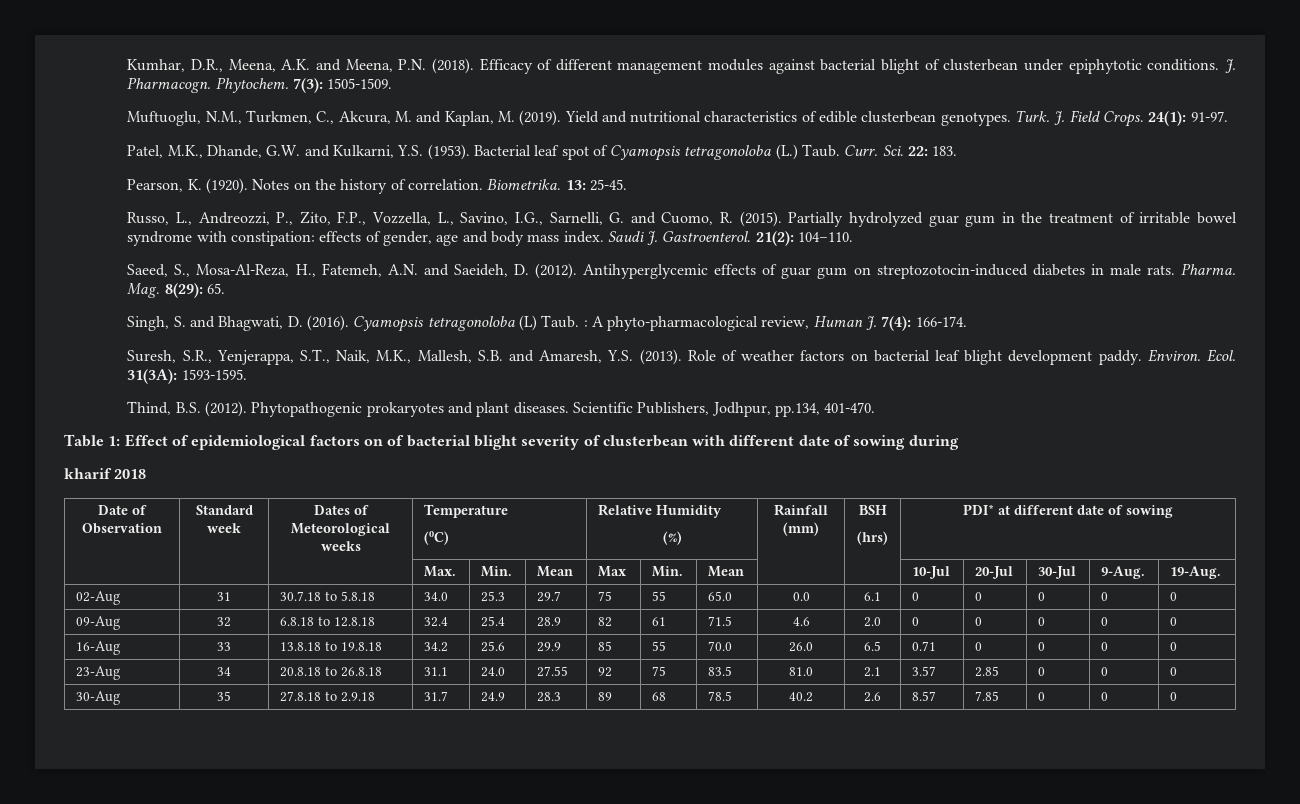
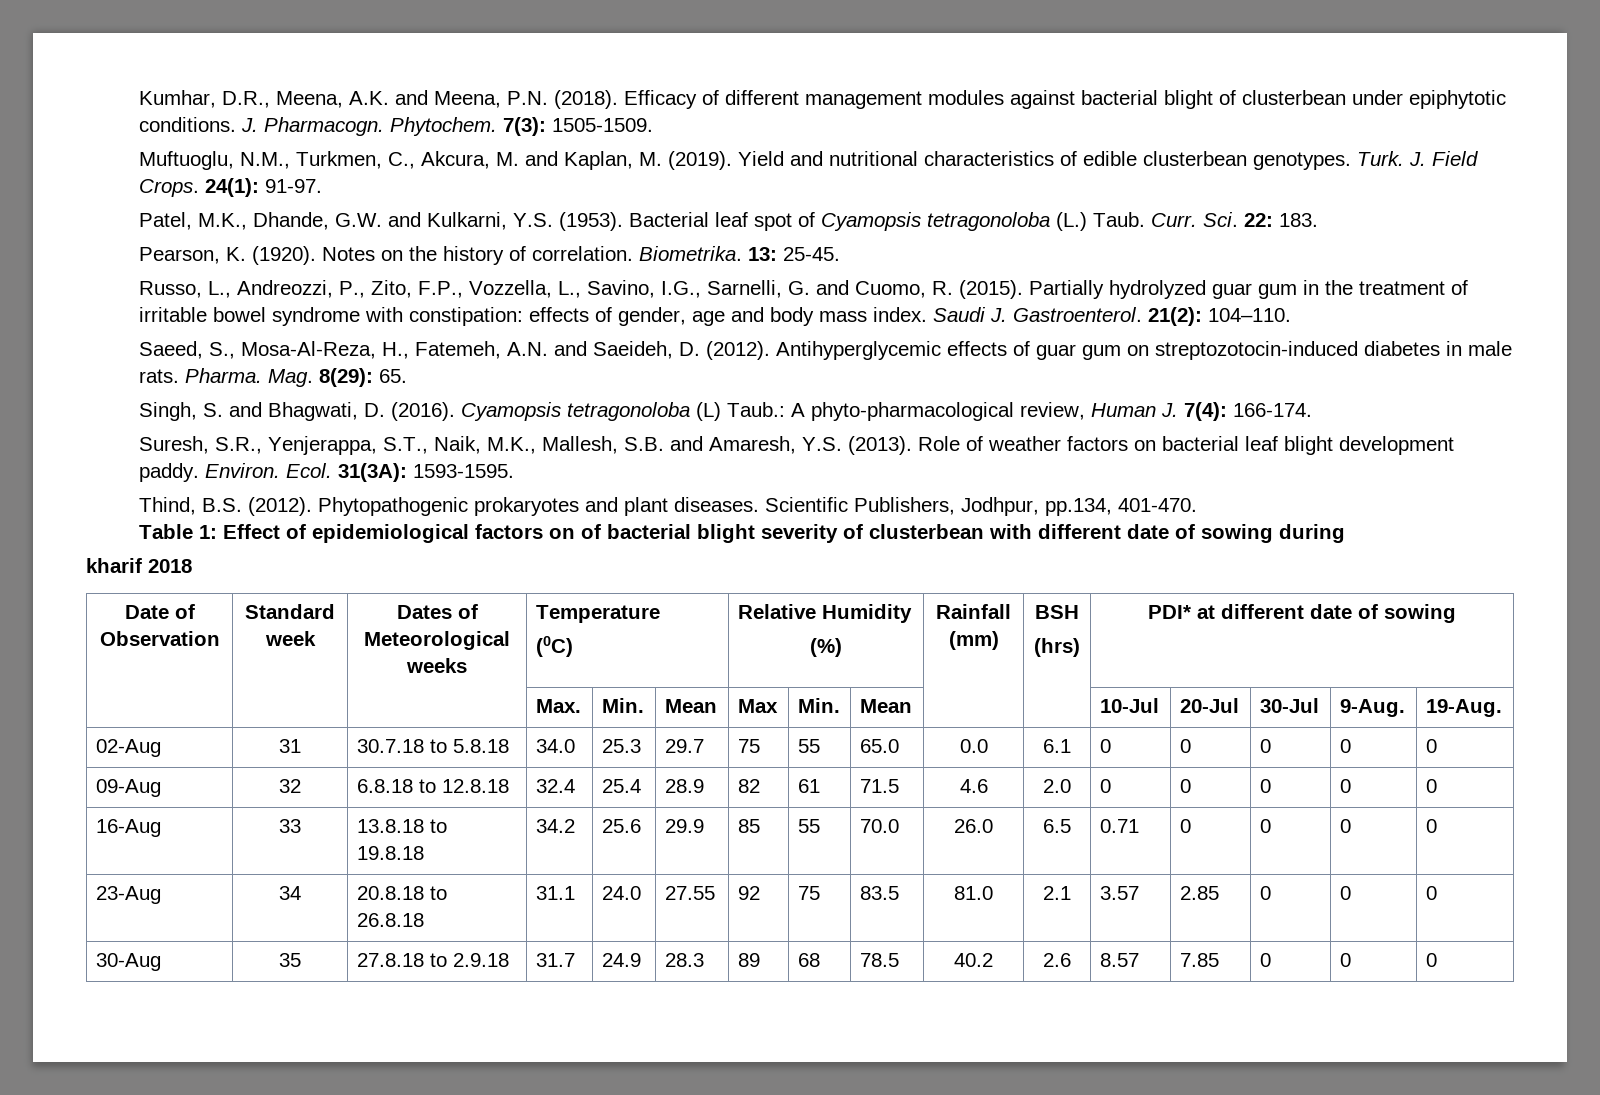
- Cyamopsis tetragonoloba (L) Taub. : A phyto-pharmacological review, Human J. 7(4): 166-174.
+ Cyamopsis tetragonoloba (L) Taub.: A phyto-pharmacological review, Human J. 7(4): 166-174.

